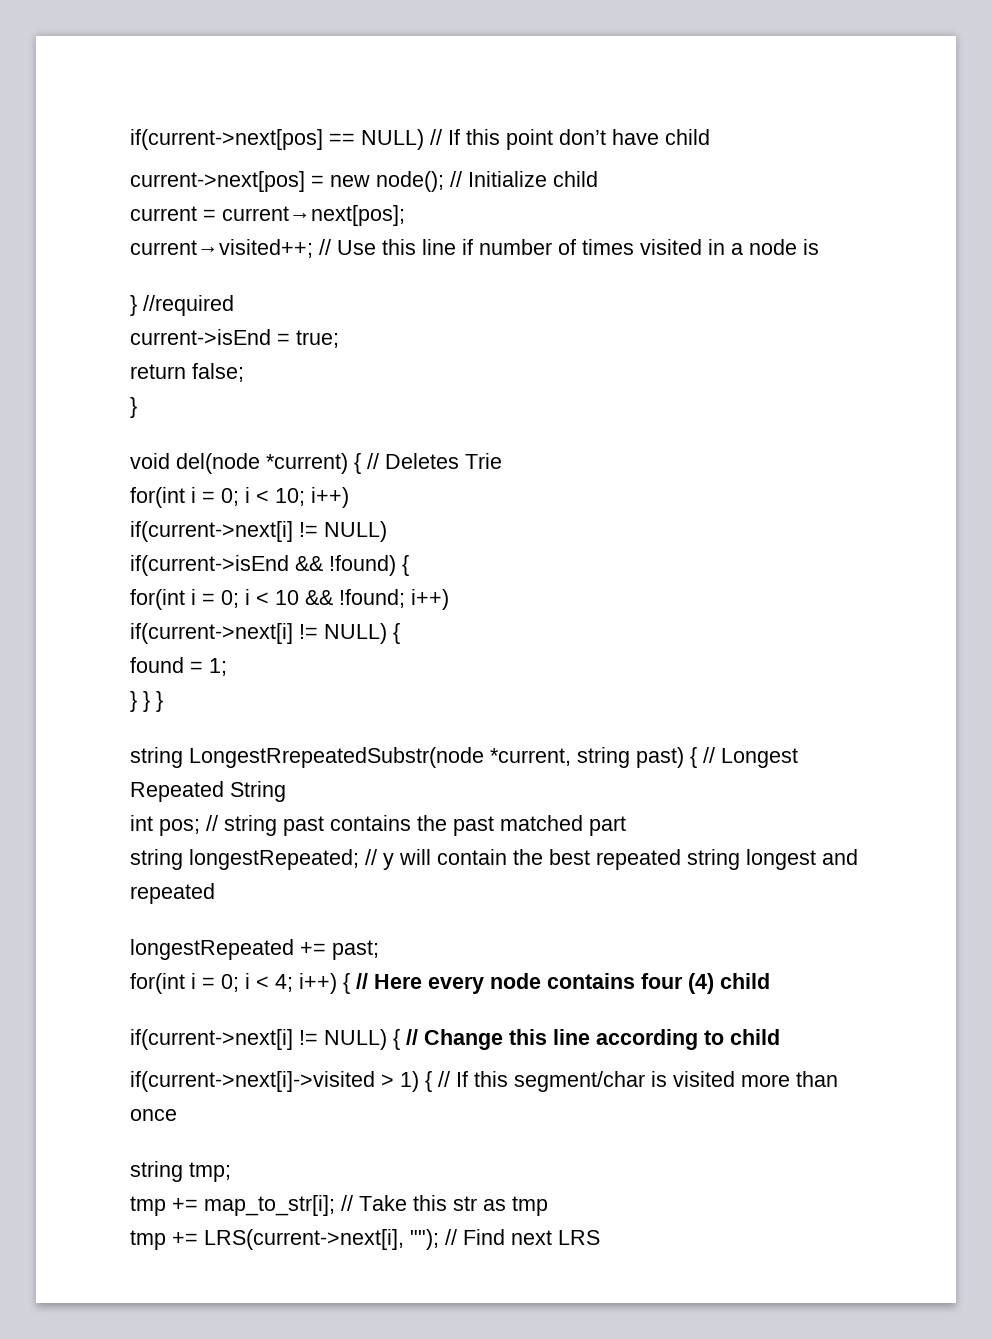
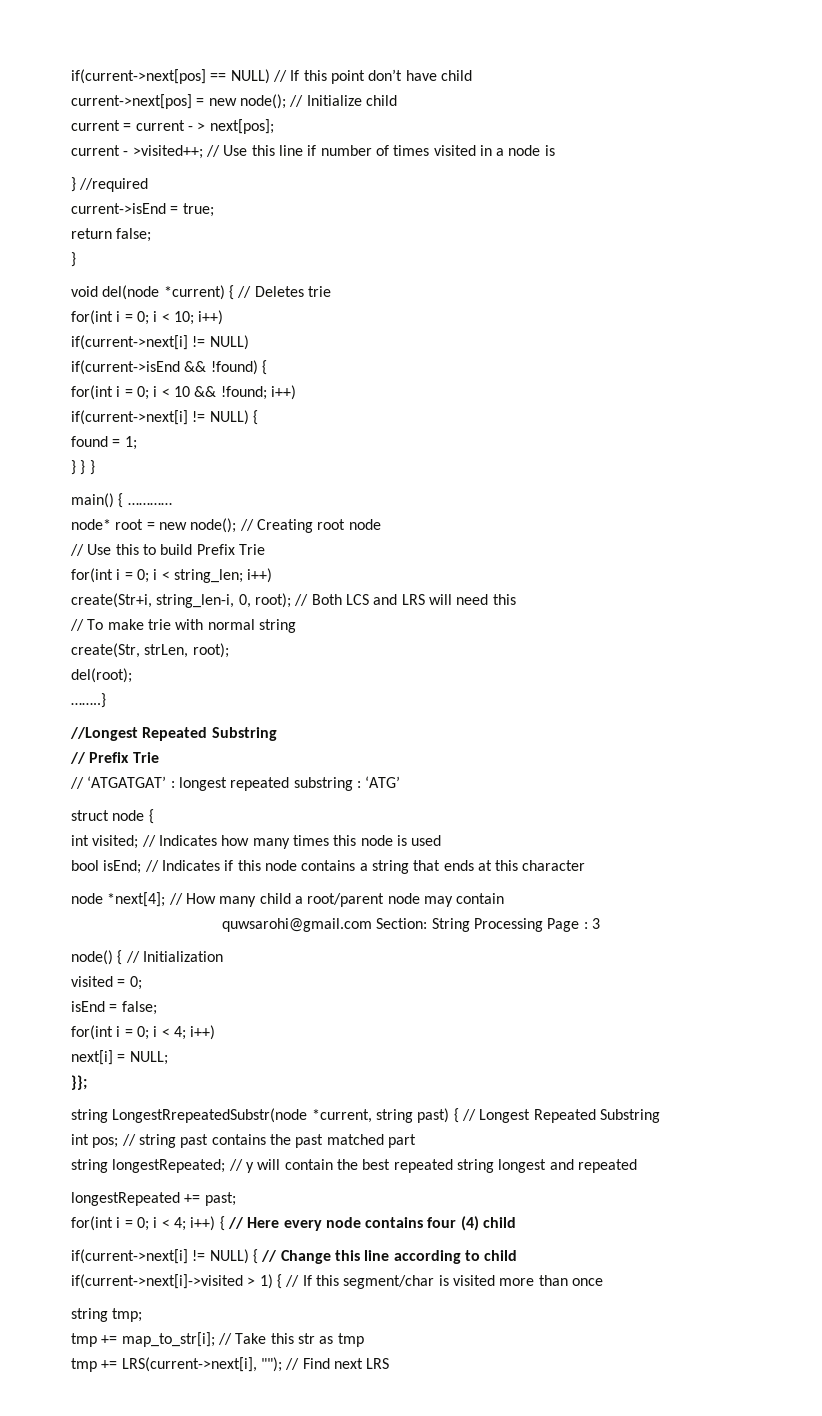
- current = current→next[pos];
- current→visited++; // Use this line if number of times visited in a node is
+ current = current - > next[pos];
+ current - >visited++; // Use this line if number of times visited in a node is
- void del(node *current) { // Deletes Trie
+ void del(node *current) { // Deletes trie
+ main() { …………
+ node* root = new node(); // Creating root node
+ // Use this to build Prefix Trie
+ for(int i = 0; i < string_len; i++)
+ create(Str+i, string_len-i, 0, root); // Both LCS and LRS will need this
+ // To make trie with normal string
+ create(Str, strLen, root);
+ del(root);
+ ……..}
+ //Longest Repeated Substring
+ // Prefix Trie
+ // ‘ATGATGAT’ : longest repeated substring : ‘ATG’
+ struct node {
+ int visited; // Indicates how many times this node is used
+ bool isEnd; // Indicates if this node contains a string that ends at this character
+ node *next[4]; // How many child a root/parent node may contain
+ quwsarohi@gmail.com Section: String Processing Page : 3
+ node() { // Initialization
+ visited = 0;
+ isEnd = false;
+ for(int i = 0; i < 4; i++)
+ next[i] = NULL;
+ }};
- string LongestRrepeatedSubstr(node *current, string past) { // Longest Repeated String
+ string LongestRrepeatedSubstr(node *current, string past) { // Longest Repeated Substring

